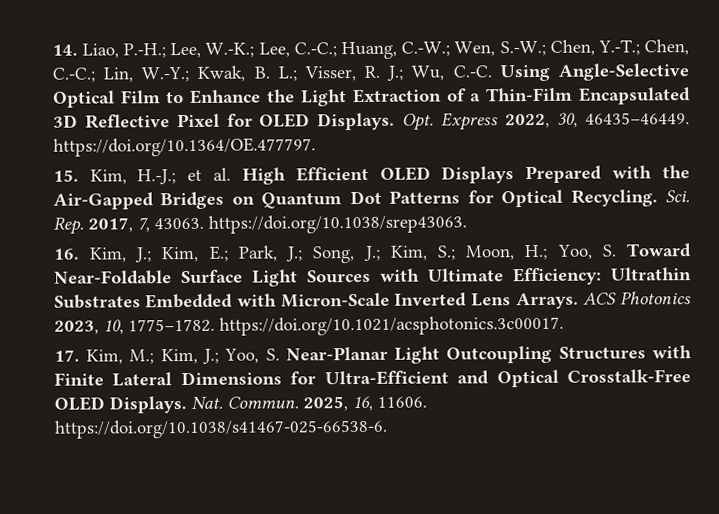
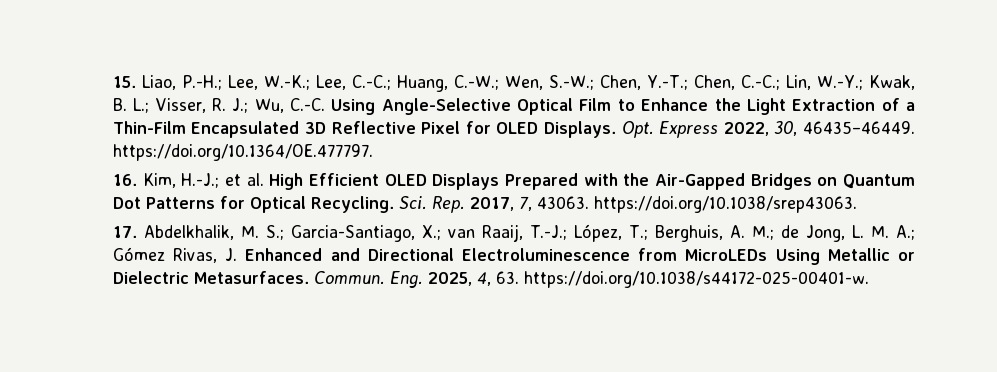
- 14. Liao, P.-H.; Lee, W.-K.; Lee, C.-C.; Huang, C.-W.; Wen, S.-W.; Chen, Y.-T.; Chen, C.-C.; Lin, W.-Y.; Kwak, B. L.; Visser, R. J.; Wu, C.-C. Using Angle-Selective Optical Film to Enhance the Light Extraction of a Thin-Film Encapsulated 3D Reflective Pixel for OLED Displays.
+ 15. Liao, P.-H.; Lee, W.-K.; Lee, C.-C.; Huang, C.-W.; Wen, S.-W.; Chen, Y.-T.; Chen, C.-C.; Lin, W.-Y.; Kwak, B. L.; Visser, R. J.; Wu, C.-C. Using Angle-Selective Optical Film to Enhance the Light Extraction of a Thin-Film Encapsulated 3D Reflective Pixel for OLED Displays.
- 15. Kim, H.-J.; et al. High Efficient OLED Displays Prepared with the Air-Gapped Bridges on Quantum Dot Patterns for Optical Recycling.
+ 16. Kim, H.-J.; et al. High Efficient OLED Displays Prepared with the Air-Gapped Bridges on Quantum Dot Patterns for Optical Recycling.
- 16. Kim, J.; Kim, E.; Park, J.; Song, J.; Kim, S.; Moon, H.; Yoo, S. Toward Near-Foldable Surface Light Sources with Ultimate Efficiency: Ultrathin Substrates Embedded with Micron-Scale Inverted Lens Arrays. ACS Photonics 2023, 10, 1775–1782. https://doi.org/10.1021/acsphotonics.3c00017.
- 17. Kim, M.; Kim, J.; Yoo, S. Near-Planar Light Outcoupling Structures with Finite Lateral Dimensions for Ultra-Efficient and Optical Crosstalk-Free OLED Displays. Nat. Commun. 2025, 16, 11606. https://doi.org/10.1038/s41467-025-66538-6.
+ 17. Abdelkhalik, M. S.; Garcia-Santiago, X.; van Raaij, T.-J.; López, T.; Berghuis, A. M.; de Jong, L. M. A.; Gómez Rivas, J. Enhanced and Directional Electroluminescence from MicroLEDs Using Metallic or Dielectric Metasurfaces. Commun. Eng. 2025, 4, 63. https://doi.org/10.1038/s44172-025-00401-w.

